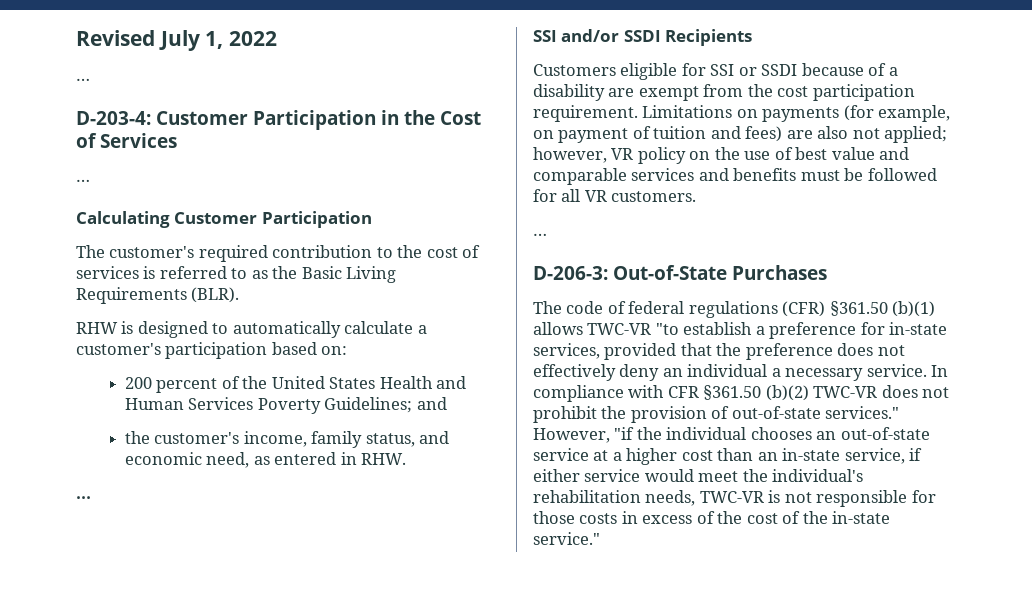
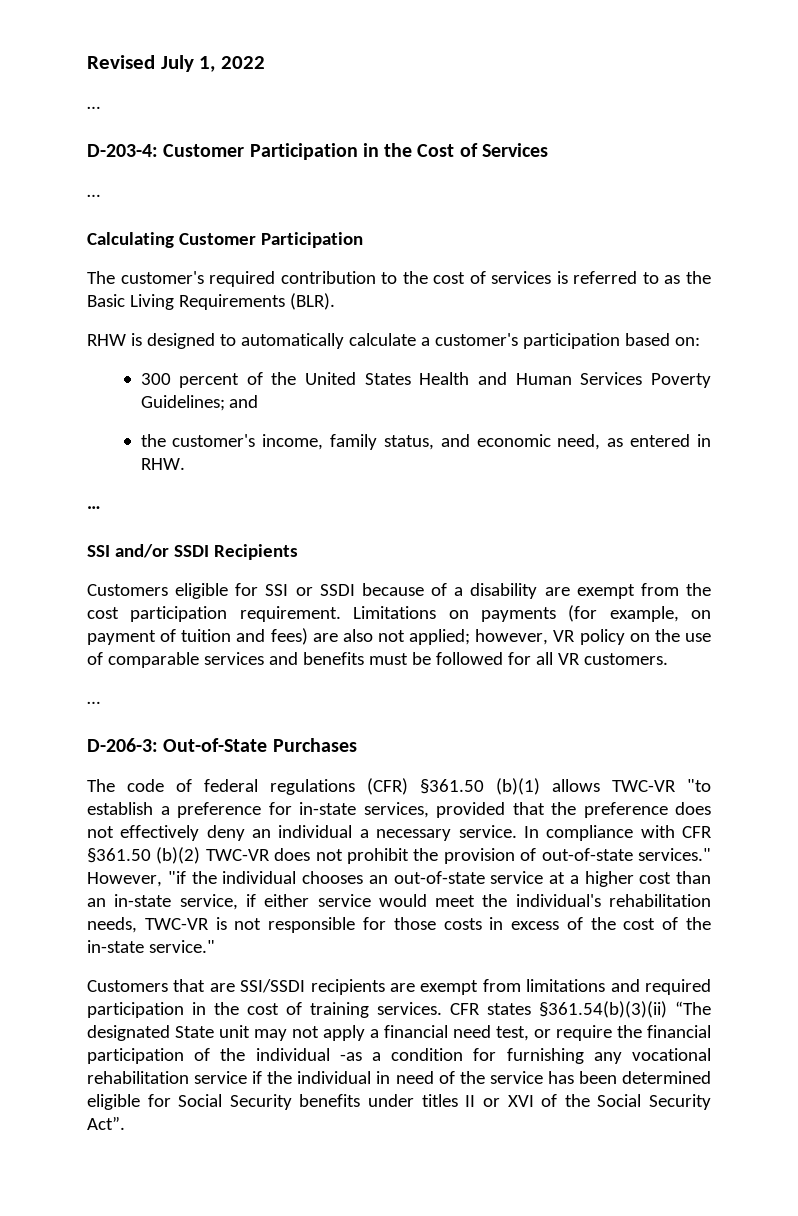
- 200 percent of the United States Health and Human Services Poverty Guidelines; and
+ 300 percent of the United States Health and Human Services Poverty Guidelines; and
- Limitations on payments (for example, on payment of tuition and fees) are also not applied; however, VR policy on the use of best value and comparable services and benefits must be followed for all VR customers.
+ Limitations on payments (for example, on payment of tuition and fees) are also not applied; however, VR policy on the use of comparable services and benefits must be followed for all VR customers.
+ Customers that are SSI/SSDI recipients are exempt from limitations and required participation in the cost of training services. CFR states §361.54(b)(3)(ii) “The designated State unit may not apply a financial need test, or require the financial participation of the individual -as a condition for furnishing any vocational rehabilitation service if the individual in need of the service has been determined eligible for Social Security benefits under titles II or XVI of the Social Security Act”.

